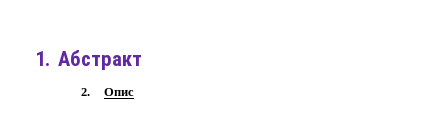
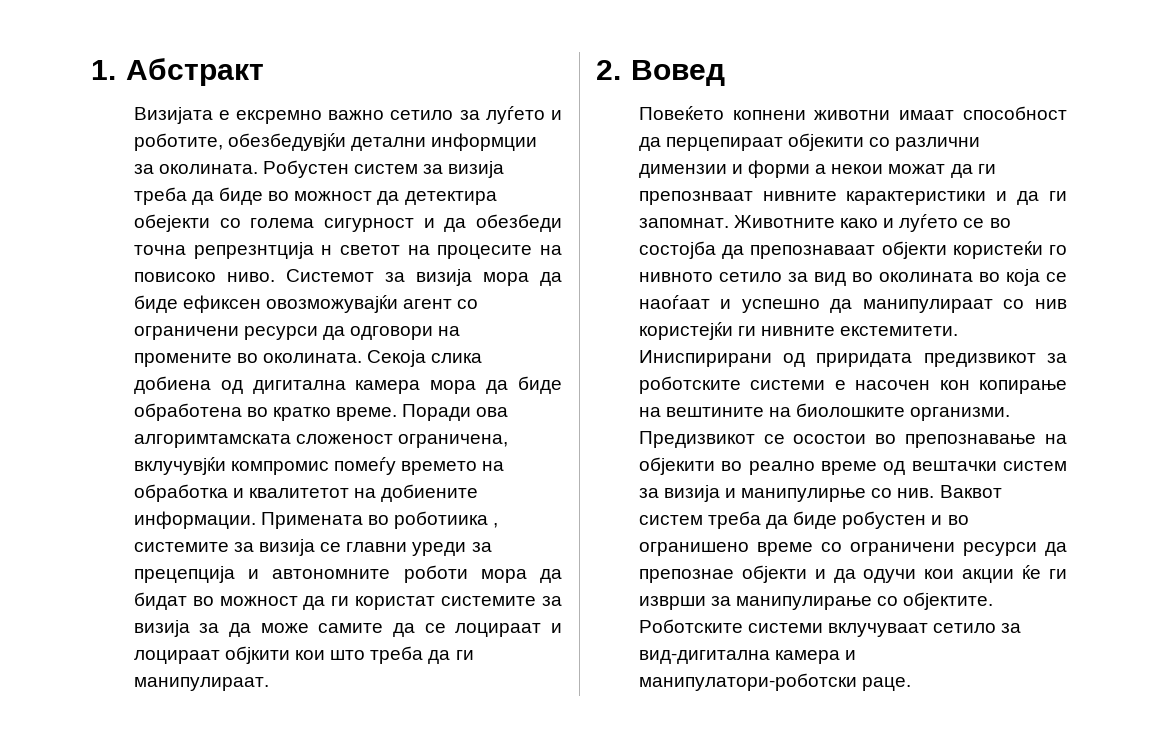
- 2. Опис
+ Визијата е ексремно важно сетило за луѓето и роботите, обезбедувјќи детални информции за околината. Робустен систем за визија треба да биде во можност да детектира обејекти со голема сигурност и да обезбеди точна репрезнтција н светот на процесите на повисоко ниво. Системот за визија мора да биде ефиксен овозможувајќи агент со ограничени ресурси да одговори на промените во околината. Секоја слика добиена од дигитална камера мора да биде обработена во кратко време. Поради ова алгоримтамската сложеност ограничена, вклучувјќи компромис помеѓу времето на обработка и квалитетот на добиените информации. Примената во роботиика , системите за визија се главни уреди за прецепција и автономните роботи мора да бидат во можност да ги користат системите за визија за да може самите да се лоцираат и лоцираат објкити кои што треба да ги манипулираат.
+ 2. Вовед
+ Повеќето копнени животни имаат способност да перцепираат објекити со различни димензии и форми а некои можат да ги препознваат нивните карактеристики и да ги запомнат. Животните како и луѓето се во состојба да препознаваат објекти користеќи го нивното сетило за вид во околината во која се наоѓаат и успешно да манипулираат со нив користејќи ги нивните екстемитети. Иниспирирани од приридата предизвикот за роботските системи е насочен кон копирање на вештините на биолошките организми. Предизвикот се осостои во препознавање на објекити во реално време од вештачки систем за визија и манипулирње со нив. Ваквот систем треба да биде робустен и во огранишено време со ограничени ресурси да препознае објекти и да одучи кои акции ќе ги изврши за манипулирање со објектите. Роботските системи вклучуваат сетило за вид-дигитална камера и манипулатори-роботски раце.

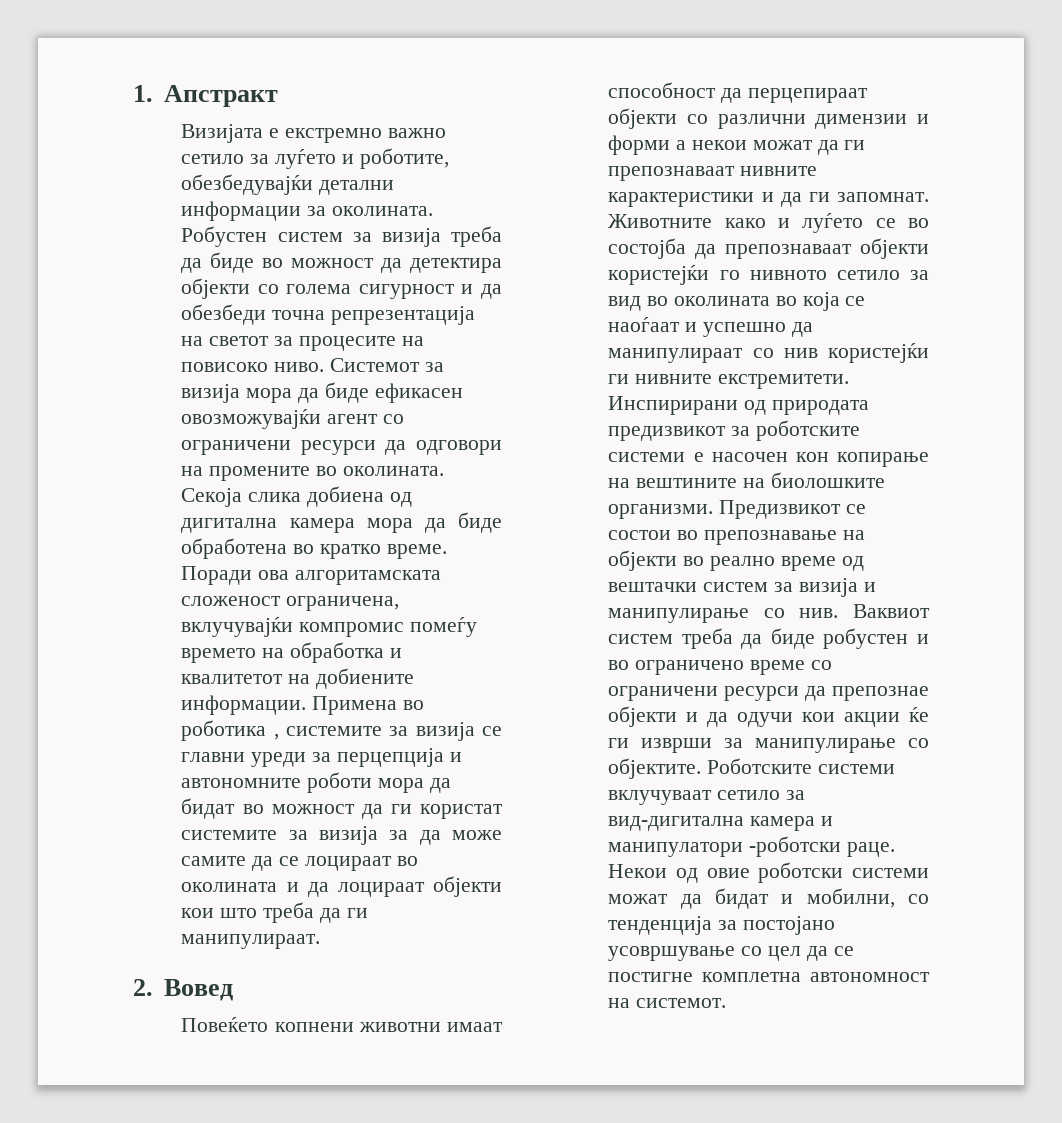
- 1. Абстракт
+ 1. Апстракт
- Визијата е ексремно важно сетило за луѓето и роботите, обезбедувјќи детални информции за околината.
+ Визијата е екстремно важно сетило за луѓето и роботите, обезбедувајќи детални информации за околината.
- Робустен систем за визија треба да биде во можност да детектира обејекти со голема сигурност и да обезбеди точна репрезнтција н светот на процесите на повисоко ниво.
+ Робустен систем за визија треба да биде во можност да детектира објекти со голема сигурност и да обезбеди точна репрезентација на светот за процесите на повисоко ниво.
- Системот за визија мора да биде ефиксен овозможувајќи агент со ограничени ресурси да одговори на промените во околината.
+ Системот за визија мора да биде ефикасен овозможувајќи агент со ограничени ресурси да одговори на промените во околината.
- Поради ова алгоримтамската сложеност ограничена, вклучувјќи компромис помеѓу времето на обработка и квалитетот на добиените информации.
+ Поради ова алгоритамската сложеност ограничена, вклучувајќи компромис помеѓу времето на обработка и квалитетот на добиените информации.
- Примената во роботиика , системите за визија се главни уреди за прецепција и автономните роботи мора да бидат во можност да ги користат системите за визија за да може самите да се лоцираат и лоцираат објкити кои што треба да ги манипулираат.
+ Примена во роботика , системите за визија се главни уреди за перцепција и автономните роботи мора да бидат во можност да ги користат системите за визија за да може самите да се лоцираат во околината и да лоцираат објекти кои што треба да ги манипулираат.
- Повеќето копнени животни имаат способност да перцепираат објекити со различни димензии и форми а некои можат да ги препознваат нивните карактеристики и да ги запомнат.
+ Повеќето копнени животни имаат способност да перцепираат објекти со различни димензии и форми а некои можат да ги препознаваат нивните карактеристики и да ги запомнат.
- Животните како и луѓето се во состојба да препознаваат објекти користеќи го нивното сетило за вид во околината во која се наоѓаат и успешно да манипулираат со нив користејќи ги нивните екстемитети. Иниспирирани од приридата предизвикот за роботските системи е насочен кон копирање на вештините на биолошките организми.
+ Животните како и луѓето се во состојба да препознаваат објекти користејќи го нивното сетило за вид во околината во која се наоѓаат и успешно да манипулираат со нив користејќи ги нивните екстремитети. Инспирирани од природата предизвикот за роботските системи е насочен кон копирање на вештините на биолошките организми.
- Предизвикот се осостои во препознавање на објекити во реално време од вештачки систем за визија и манипулирње со нив.
+ Предизвикот се состои во препознавање на објекти во реално време од вештачки систем за визија и манипулирање со нив.
- Ваквот систем треба да биде робустен и во огранишено време со ограничени ресурси да препознае објекти и да одучи кои акции ќе ги изврши за манипулирање со објектите.
+ Ваквиот систем треба да биде робустен и во ограничено време со ограничени ресурси да препознае објекти и да одучи кои акции ќе ги изврши за манипулирање со објектите.
- Роботските системи вклучуваат сетило за вид-дигитална камера и манипулатори-роботски раце.
+ Роботските системи вклучуваат сетило за вид-дигитална камера и манипулатори -роботски раце. Некои од овие роботски системи можат да бидат и мобилни, со тенденција за постојано усовршување со цел да се постигне комплетна автономност на системот.

